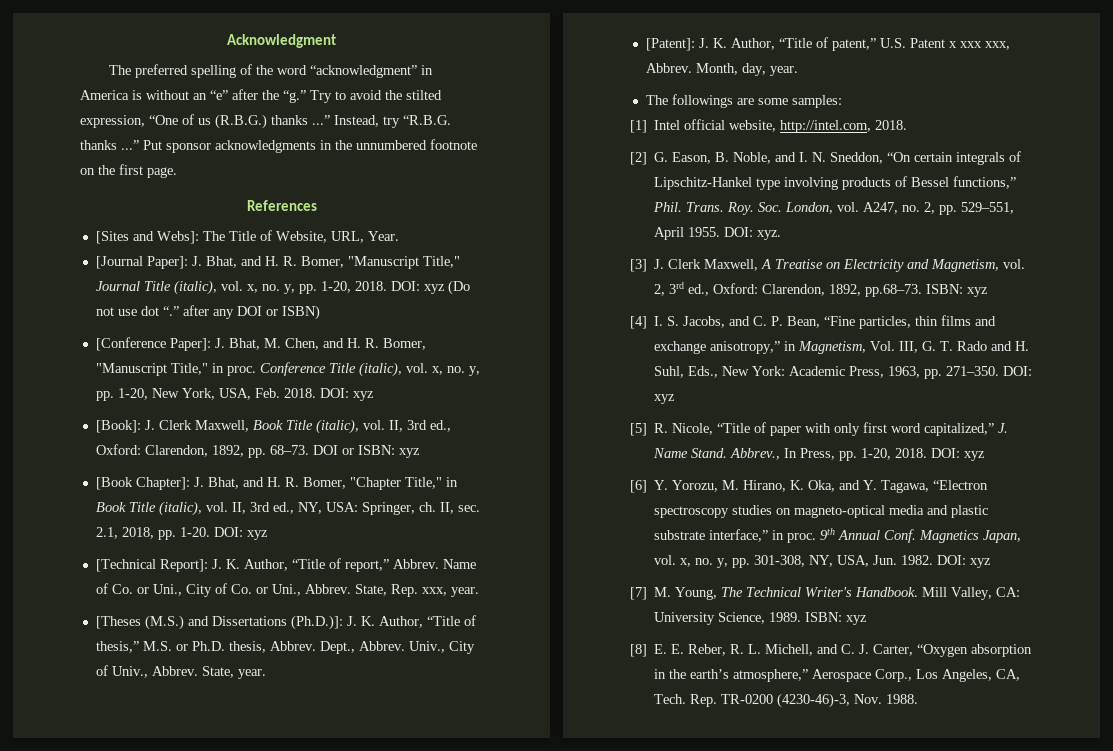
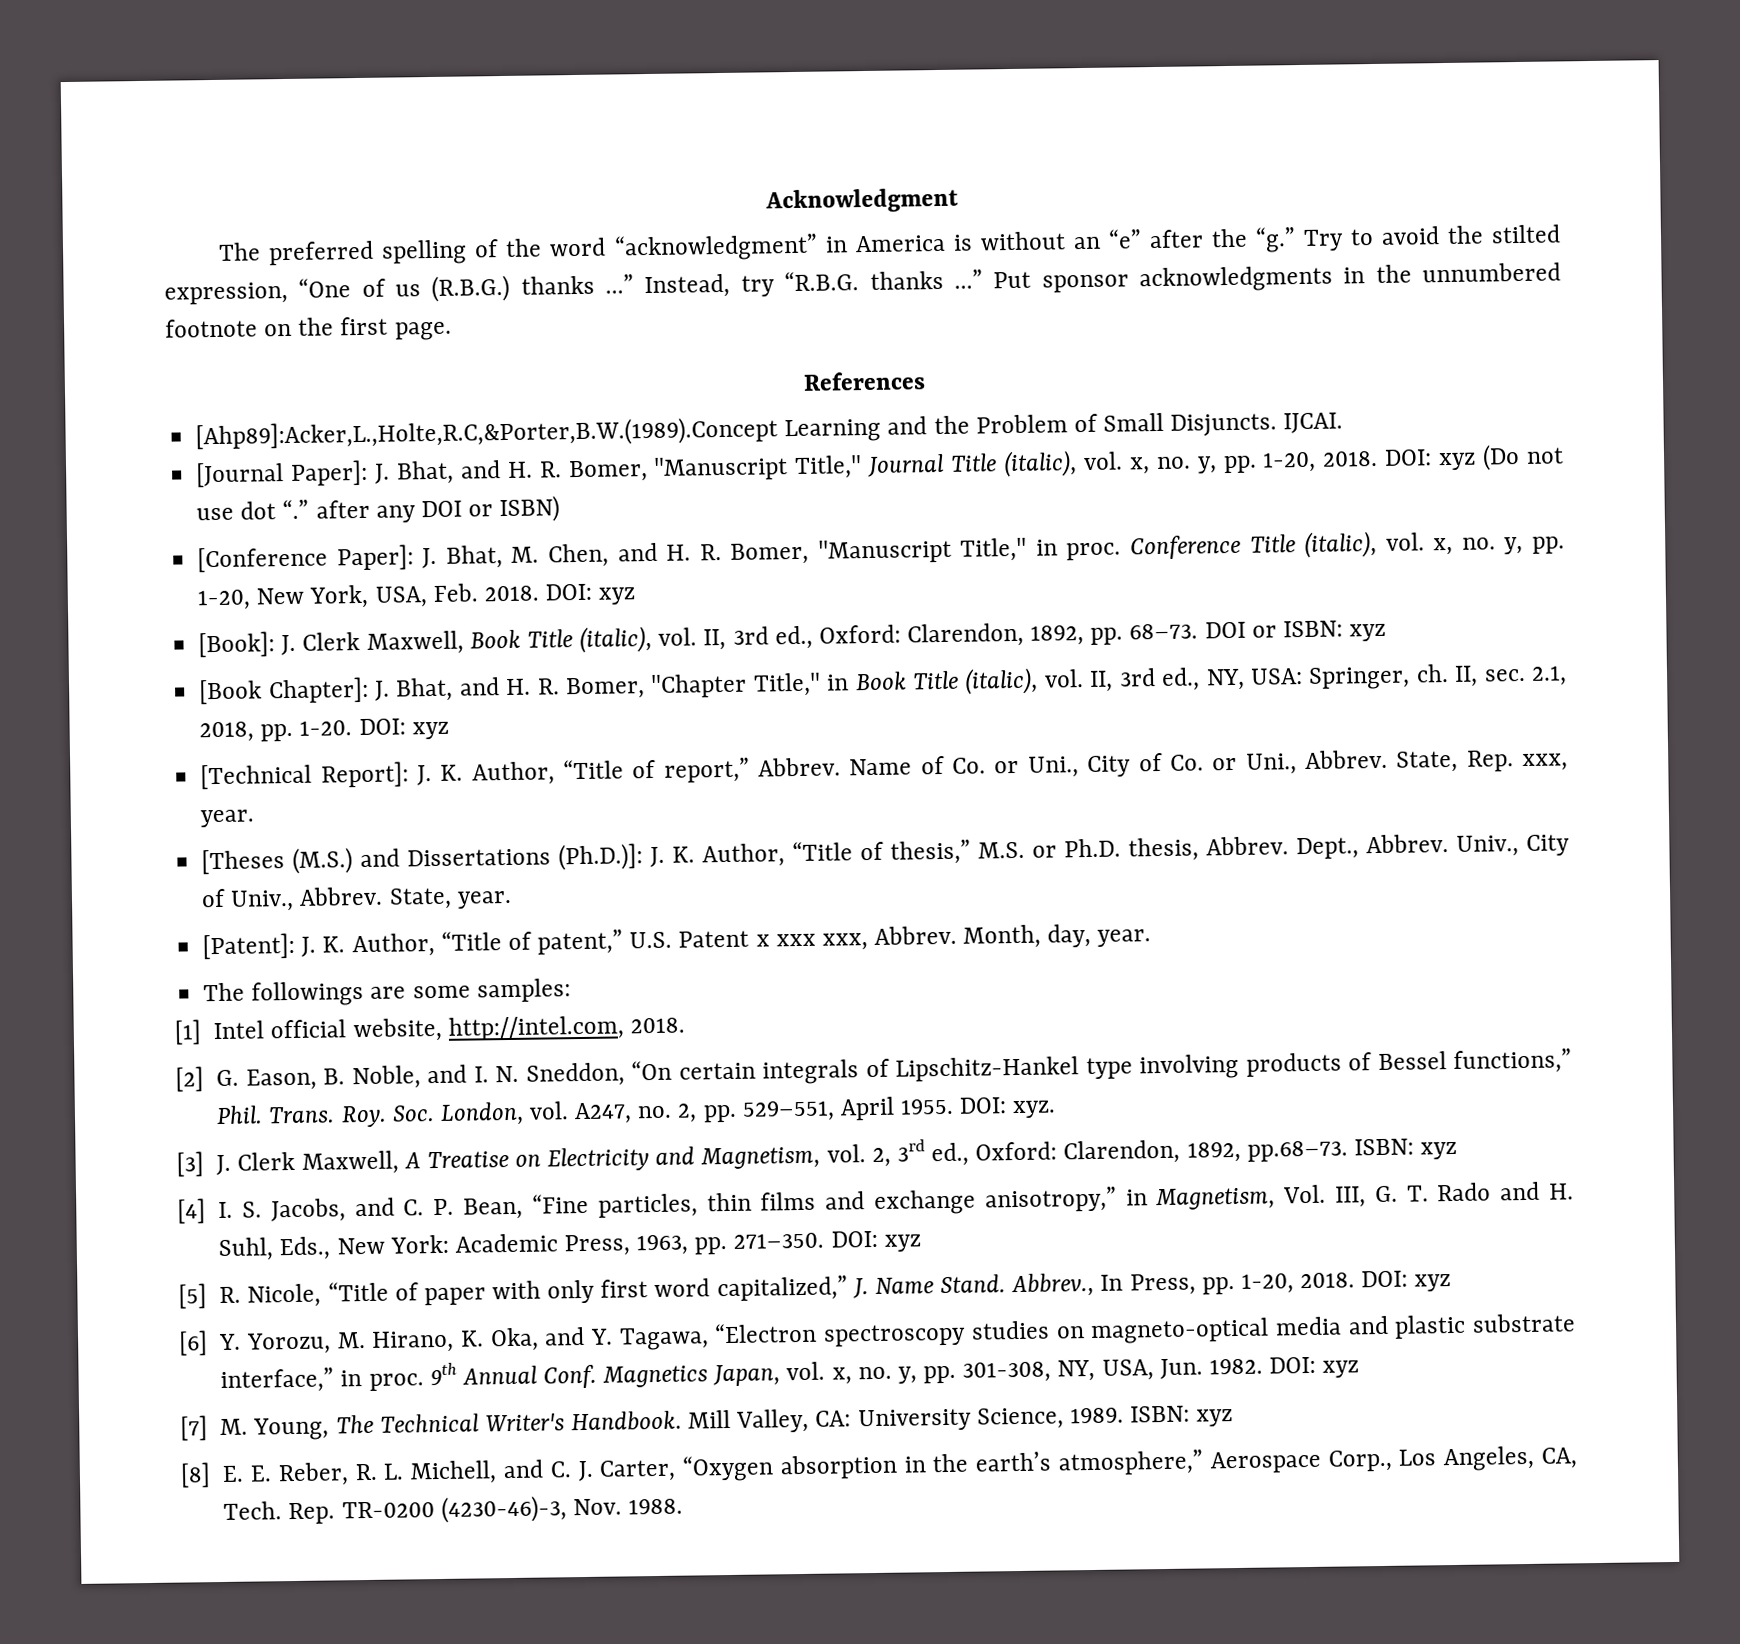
- [Sites and Webs]: The Title of Website, URL, Year.
+ [Ahp89]:Acker,L.,Holte,R.C,&Porter,B.W.(1989).Concept Learning and the Problem of Small Disjuncts. IJCAI.

